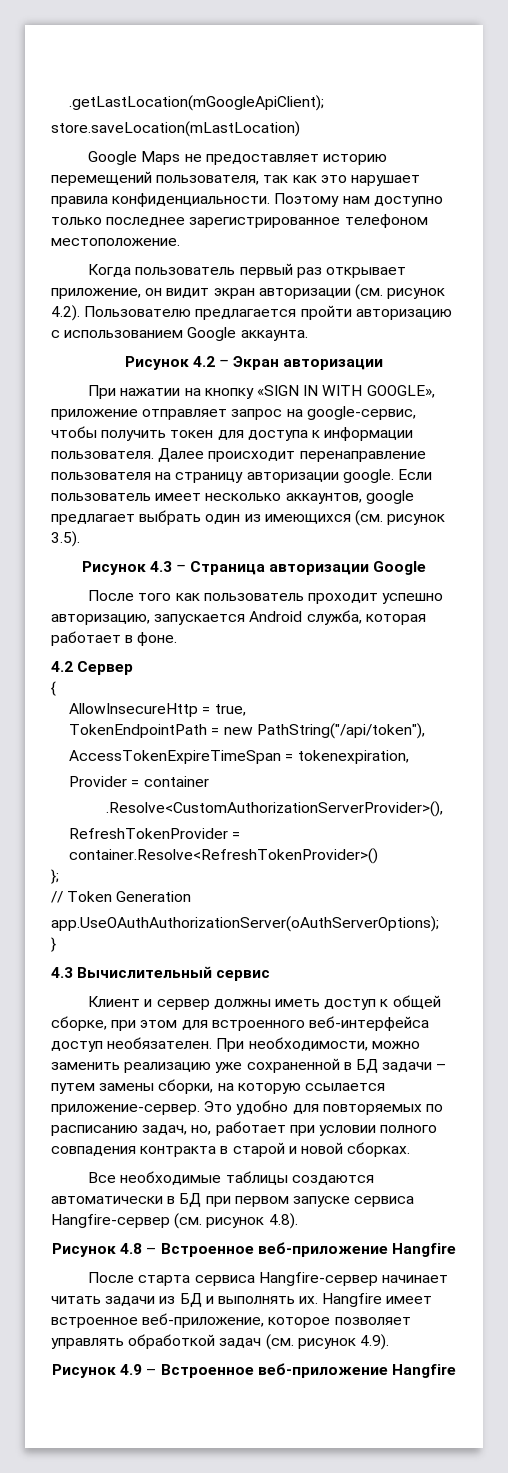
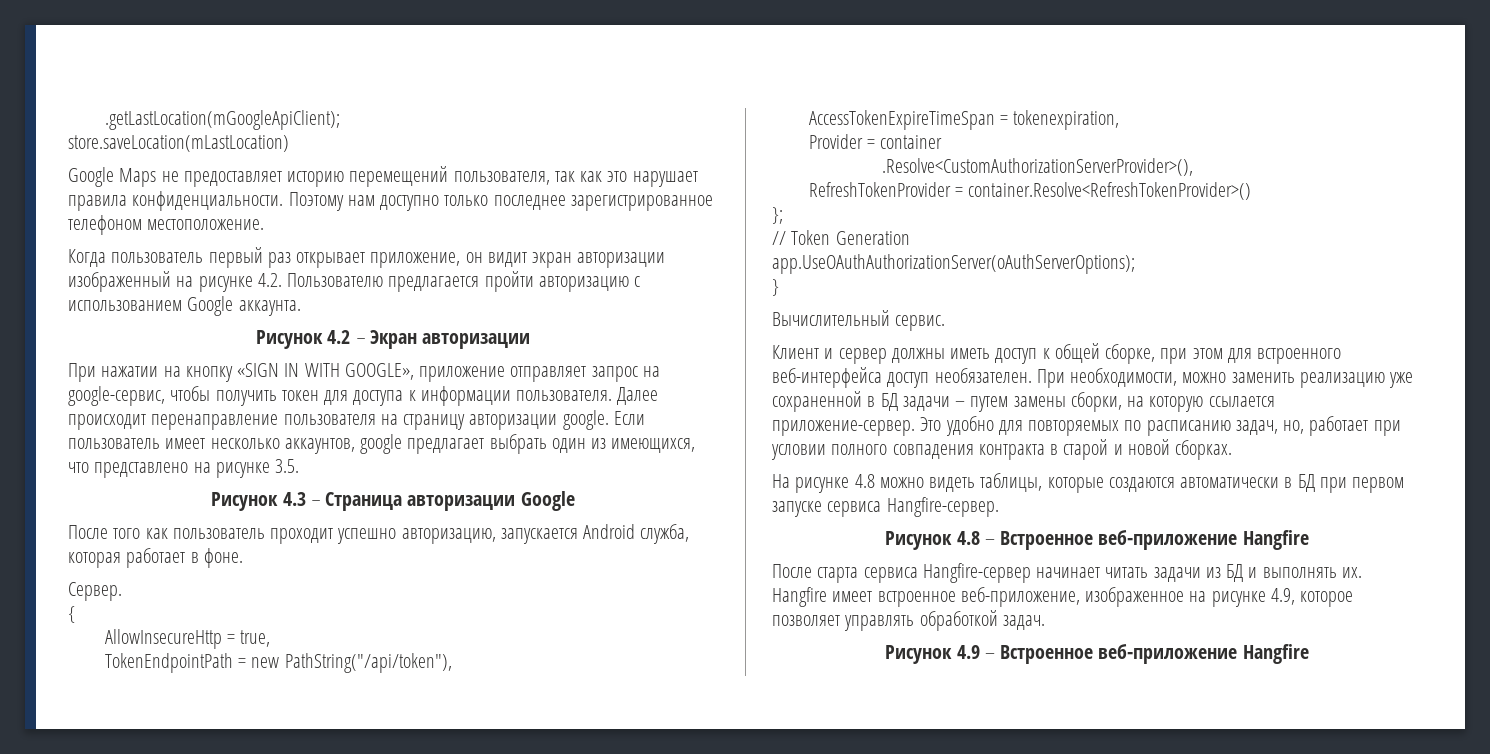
- Когда пользователь первый раз открывает приложение, он видит экран авторизации (см. рисунок 4.2). Пользователю предлагается пройти авторизацию с использованием Google аккаунта.
+ Когда пользователь первый раз открывает приложение, он видит экран авторизации изображенный на рисунке 4.2. Пользователю предлагается пройти авторизацию с использованием Google аккаунта.
- Если пользователь имеет несколько аккаунтов, google предлагает выбрать один из имеющихся (см. рисунок 3.5).
+ Если пользователь имеет несколько аккаунтов, google предлагает выбрать один из имеющихся, что представлено на рисунке 3.5.
- 4.2 Сервер
+ Сервер.
- 4.3 Вычислительный сервис
+ Вычислительный сервис.
- Все необходимые таблицы создаются автоматически в БД при первом запуске сервиса Hangfire-сервер (см. рисунок 4.8).
+ На рисунке 4.8 можно видеть таблицы, которые создаются автоматически в БД при первом запуске сервиса Hangfire-сервер.
- Hangfire имеет встроенное веб-приложение, которое позволяет управлять обработкой задач (см. рисунок 4.9).
+ Hangfire имеет встроенное веб-приложение, изображенное на рисунке 4.9, которое позволяет управлять обработкой задач.

